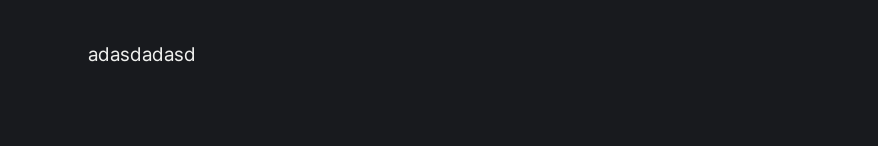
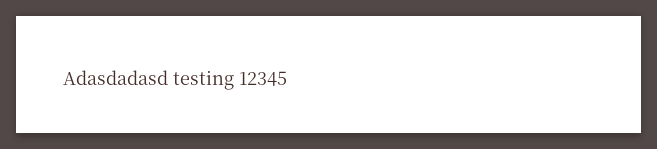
- adasdadasd
+ Adasdadasd testing 12345

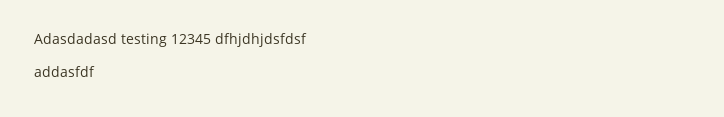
- Adasdadasd testing 12345
+ Adasdadasd testing 12345 dfhjdhjdsfdsf
+ addasfdf

